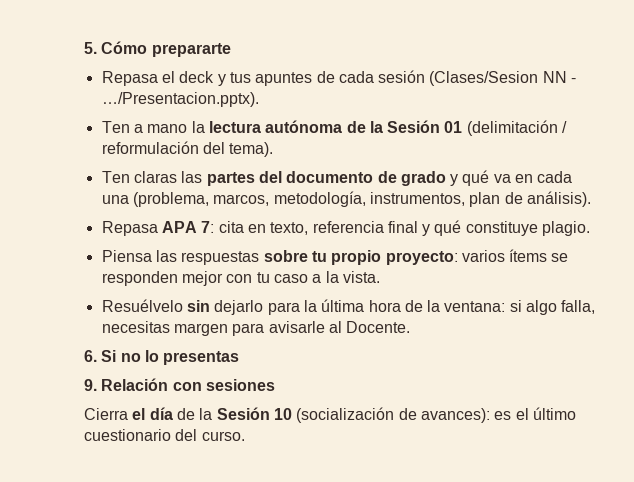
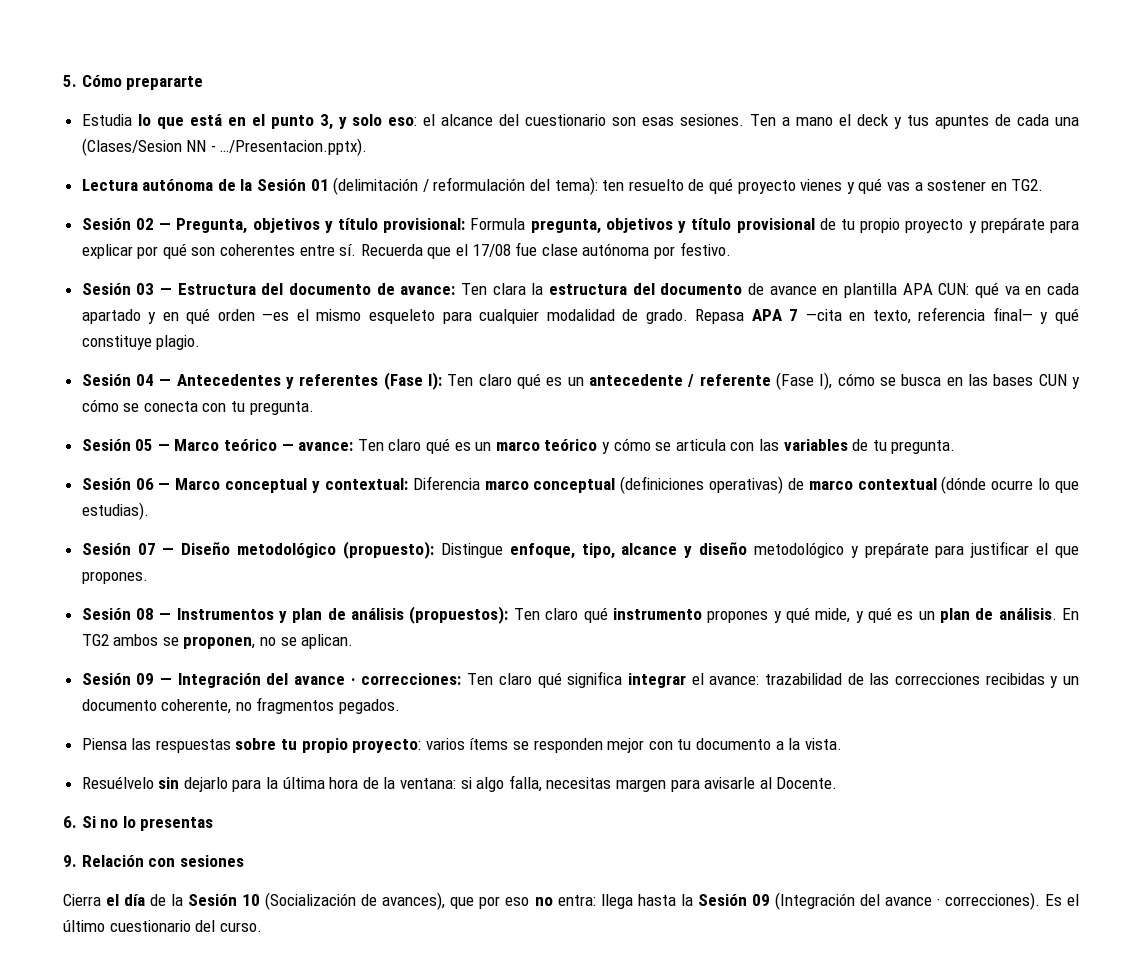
- Repasa el deck y tus apuntes de cada sesión (Clases/Sesion NN - …/Presentacion.pptx).
+ Estudia lo que está en el punto 3, y solo eso: el alcance del cuestionario son esas sesiones. Ten a mano el deck y tus apuntes de cada una (Clases/Sesion NN - …/Presentacion.pptx).
- Ten a mano la lectura autónoma de la Sesión 01 (delimitación / reformulación del tema).
- Ten claras las partes del documento de grado y qué va en cada una (problema, marcos, metodología, instrumentos, plan de análisis).
- Repasa APA 7: cita en texto, referencia final y qué constituye plagio.
+ Lectura autónoma de la Sesión 01 (delimitación / reformulación del tema): ten resuelto de qué proyecto vienes y qué vas a sostener en TG2.
+ Sesión 02 — Pregunta, objetivos y título provisional: Formula pregunta, objetivos y título provisional de tu propio proyecto y prepárate para explicar por qué son coherentes entre sí. Recuerda que el 17/08 fue clase autónoma por festivo.
+ Sesión 03 — Estructura del documento de avance: Ten clara la estructura del documento de avance en plantilla APA CUN: qué va en cada apartado y en qué orden —es el mismo esqueleto para cualquier modalidad de grado. Repasa APA 7 —cita en texto, referencia final— y qué constituye plagio.
+ Sesión 04 — Antecedentes y referentes (Fase I): Ten claro qué es un antecedente / referente (Fase I), cómo se busca en las bases CUN y cómo se conecta con tu pregunta.
+ Sesión 05 — Marco teórico — avance: Ten claro qué es un marco teórico y cómo se articula con las variables de tu pregunta.
+ Sesión 06 — Marco conceptual y contextual: Diferencia marco conceptual (definiciones operativas) de marco contextual (dónde ocurre lo que estudias).
+ Sesión 07 — Diseño metodológico (propuesto): Distingue enfoque, tipo, alcance y diseño metodológico y prepárate para justificar el que propones.
+ Sesión 08 — Instrumentos y plan de análisis (propuestos): Ten claro qué instrumento propones y qué mide, y qué es un plan de análisis. En TG2 ambos se proponen, no se aplican.
+ Sesión 09 — Integración del avance · correcciones: Ten claro qué significa integrar el avance: trazabilidad de las correcciones recibidas y un documento coherente, no fragmentos pegados.
- Piensa las respuestas sobre tu propio proyecto: varios ítems se responden mejor con tu caso a la vista.
+ Piensa las respuestas sobre tu propio proyecto: varios ítems se responden mejor con tu documento a la vista.
- Cierra el día de la Sesión 10 (socialización de avances): es el último cuestionario del curso.
+ Cierra el día de la Sesión 10 (Socialización de avances), que por eso no entra: llega hasta la Sesión 09 (Integración del avance · correcciones). Es el último cuestionario del curso.

